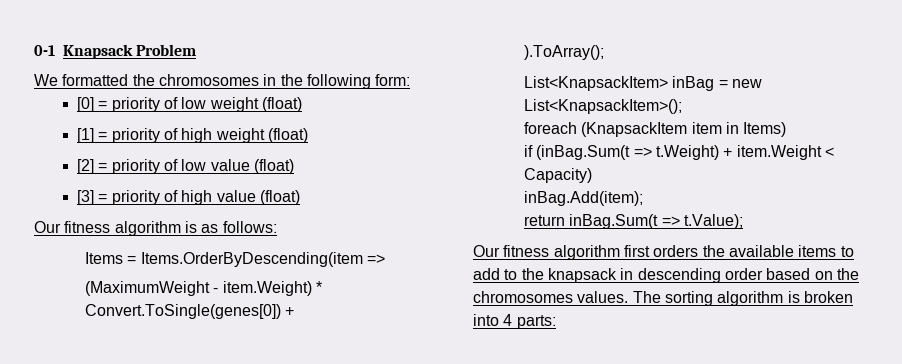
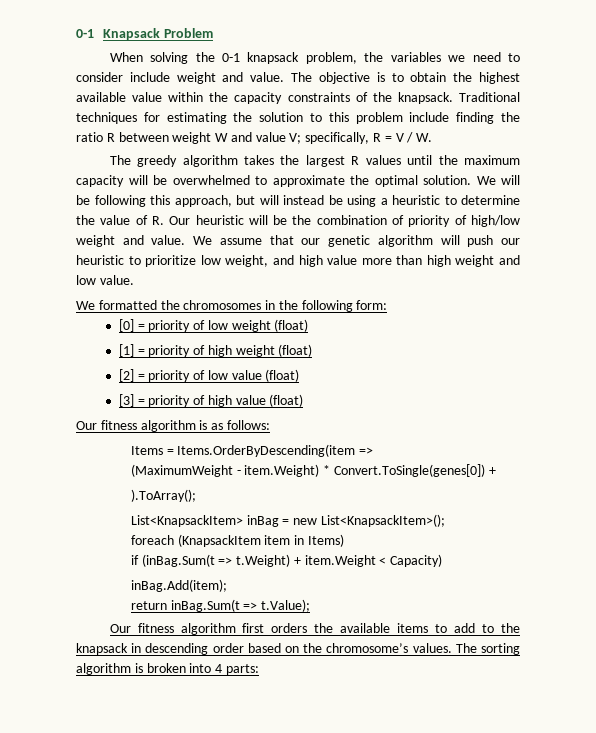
+ When solving the 0-1 knapsack problem, the variables we need to consider include weight and value. The objective is to obtain the highest available value within the capacity constraints of the knapsack. Traditional techniques for estimating the solution to this problem include finding the ratio R between weight W and value V; specifically, R = V / W.
+ The greedy algorithm takes the largest R values until the maximum capacity will be overwhelmed to approximate the optimal solution. We will be following this approach, but will instead be using a heuristic to determine the value of R. Our heuristic will be the combination of priority of high/low weight and value. We assume that our genetic algorithm will push our heuristic to prioritize low weight, and high value more than high weight and low value.
- Our fitness algorithm first orders the available items to add to the knapsack in descending order based on the chromosomes values.
+ Our fitness algorithm first orders the available items to add to the knapsack in descending order based on the chromosome’s values.

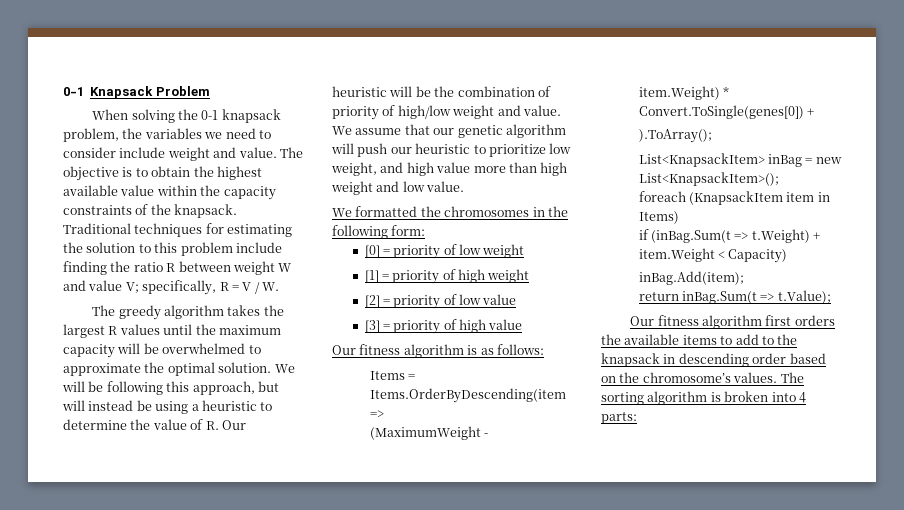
- [0] = priority of low weight (float)
+ [0] = priority of low weight
- [1] = priority of high weight (float)
+ [1] = priority of high weight
- [2] = priority of low value (float)
+ [2] = priority of low value
- [3] = priority of high value (float)
+ [3] = priority of high value

